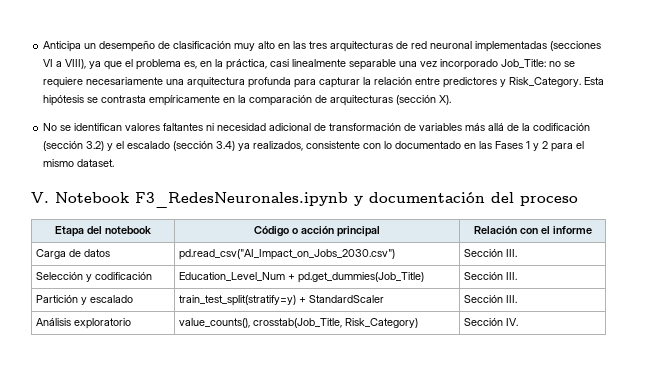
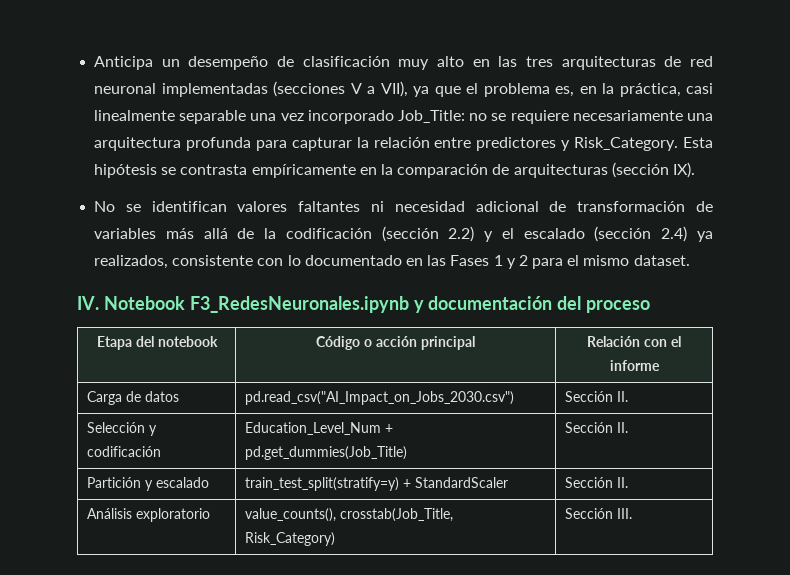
- Anticipa un desempeño de clasificación muy alto en las tres arquitecturas de red neuronal implementadas (secciones VI a VIII), ya que el problema es, en la práctica, casi linealmente separable una vez incorporado Job_Title: no se requiere necesariamente una arquitectura profunda para capturar la relación entre predictores y Risk_Category.
+ Anticipa un desempeño de clasificación muy alto en las tres arquitecturas de red neuronal implementadas (secciones V a VII), ya que el problema es, en la práctica, casi linealmente separable una vez incorporado Job_Title: no se requiere necesariamente una arquitectura profunda para capturar la relación entre predictores y Risk_Category.
- Esta hipótesis se contrasta empíricamente en la comparación de arquitecturas (sección X).
+ Esta hipótesis se contrasta empíricamente en la comparación de arquitecturas (sección IX).
- No se identifican valores faltantes ni necesidad adicional de transformación de variables más allá de la codificación (sección 3.2) y el escalado (sección 3.4) ya realizados, consistente con lo documentado en las Fases 1 y 2 para el mismo dataset.
+ No se identifican valores faltantes ni necesidad adicional de transformación de variables más allá de la codificación (sección 2.2) y el escalado (sección 2.4) ya realizados, consistente con lo documentado en las Fases 1 y 2 para el mismo dataset.
- V. Notebook F3_RedesNeuronales.ipynb y documentación del proceso
+ IV. Notebook F3_RedesNeuronales.ipynb y documentación del proceso
- Carga de datos | pd.read_csv("AI_Impact_on_Jobs_2030.csv") | Sección III.
+ Carga de datos | pd.read_csv("AI_Impact_on_Jobs_2030.csv") | Sección II.
- Selección y codificación | Education_Level_Num + pd.get_dummies(Job_Title) | Sección III.
+ Selección y codificación | Education_Level_Num + pd.get_dummies(Job_Title) | Sección II.
- Partición y escalado | train_test_split(stratify=y) + StandardScaler | Sección III.
+ Partición y escalado | train_test_split(stratify=y) + StandardScaler | Sección II.
- Análisis exploratorio | value_counts(), crosstab(Job_Title, Risk_Category) | Sección IV.
+ Análisis exploratorio | value_counts(), crosstab(Job_Title, Risk_Category) | Sección III.

